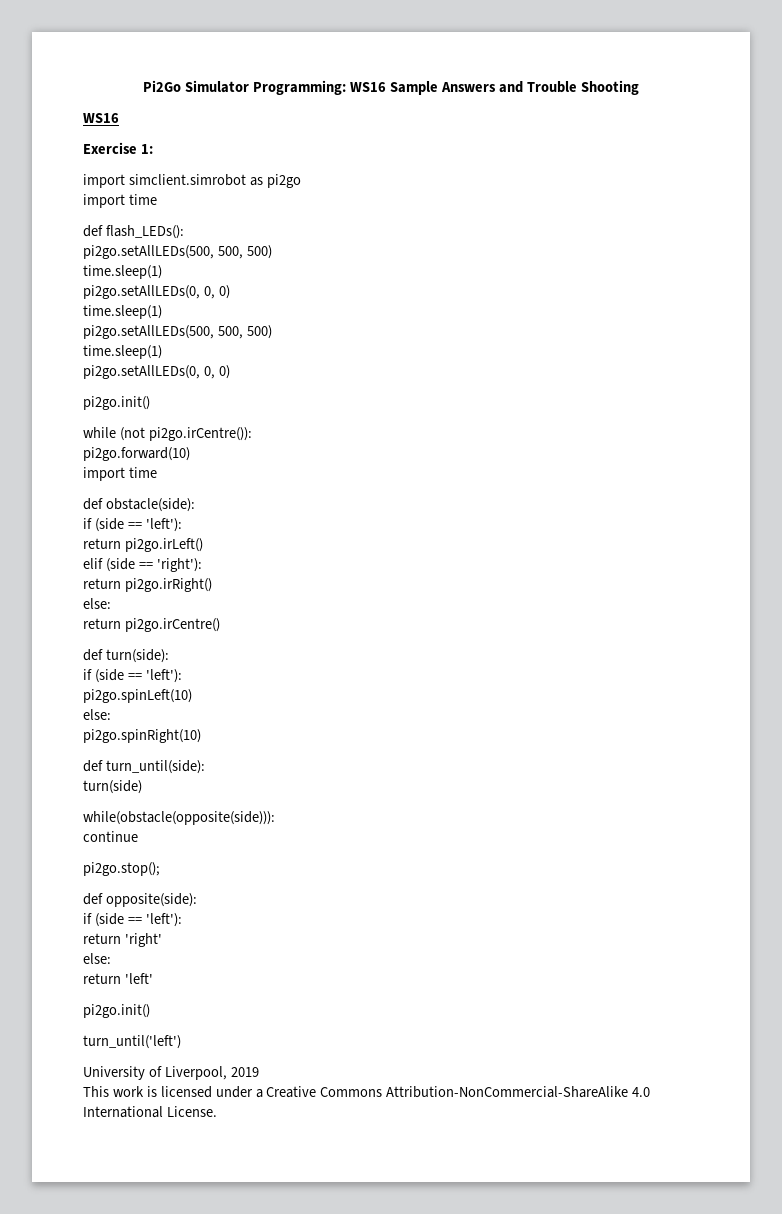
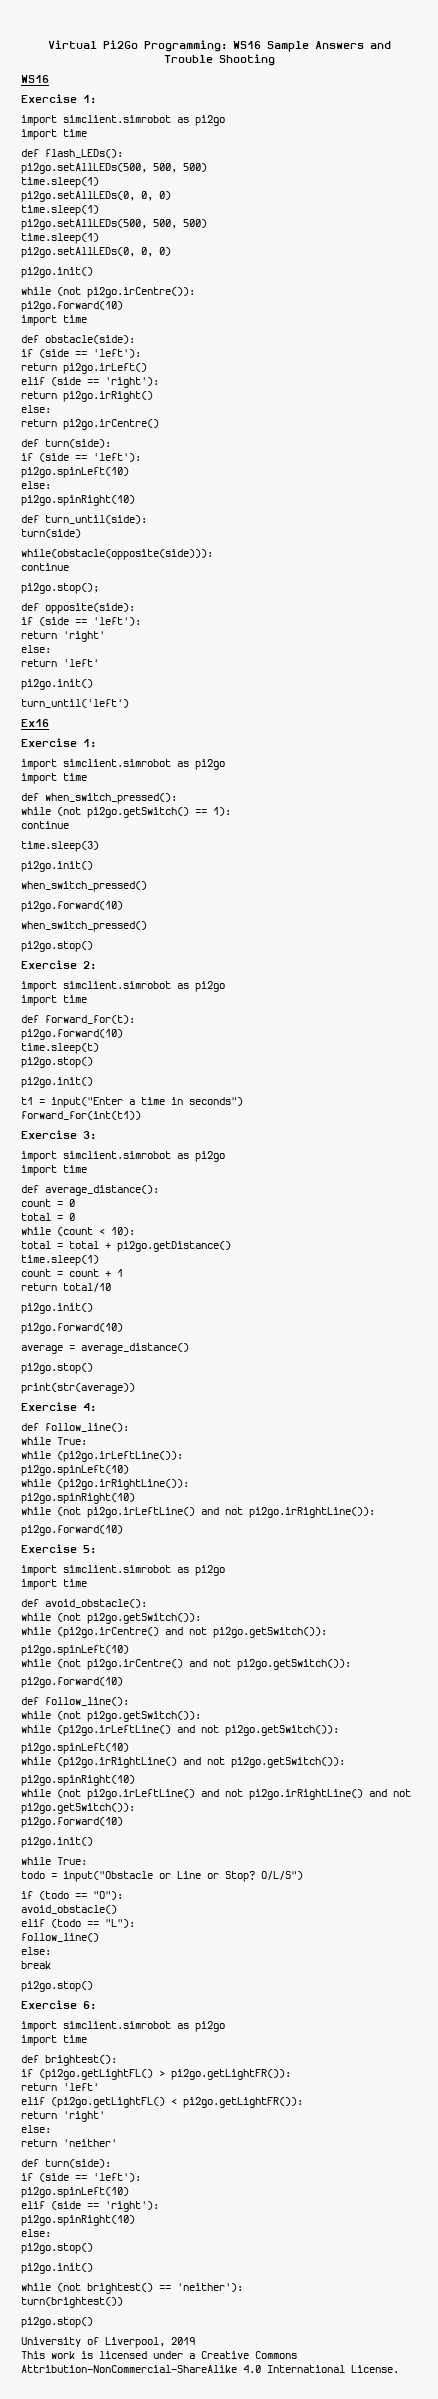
- Pi2Go Simulator Programming: WS16 Sample Answers and Trouble Shooting
+ Virtual Pi2Go Programming: WS16 Sample Answers and Trouble Shooting
+ Ex16
+ Exercise 1:
+ import simclient.simrobot as pi2go
+ import time
+ def when_switch_pressed():
+ while (not pi2go.getSwitch() == 1):
+ continue
+ time.sleep(3)
+ pi2go.init()
+ when_switch_pressed()
+ pi2go.forward(10)
+ when_switch_pressed()
+ pi2go.stop()
+ Exercise 2:
+ import simclient.simrobot as pi2go
+ import time
+ def forward_for(t):
+ pi2go.forward(10)
+ time.sleep(t)
+ pi2go.stop()
+ pi2go.init()
+ t1 = input("Enter a time in seconds")
+ forward_for(int(t1))
+ Exercise 3:
+ import simclient.simrobot as pi2go
+ import time
+ def average_distance():
+ count = 0
+ total = 0
+ while (count < 10):
+ total = total + pi2go.getDistance()
+ time.sleep(1)
+ count = count + 1
+ return total/10
+ pi2go.init()
+ pi2go.forward(10)
+ average = average_distance()
+ pi2go.stop()
+ print(str(average))
+ Exercise 4:
+ def follow_line():
+ while True:
+ while (pi2go.irLeftLine()):
+ pi2go.spinLeft(10)
+ while (pi2go.irRightLine()):
+ pi2go.spinRight(10)
+ while (not pi2go.irLeftLine() and not pi2go.irRightLine()):
+ pi2go.forward(10)
+ Exercise 5:
+ import simclient.simrobot as pi2go
+ import time
+ def avoid_obstacle():
+ while (not pi2go.getSwitch()):
+ while (pi2go.irCentre() and not pi2go.getSwitch()):
+ pi2go.spinLeft(10)
+ while (not pi2go.irCentre() and not pi2go.getSwitch()):
+ pi2go.forward(10)
+ def follow_line():
+ while (not pi2go.getSwitch()):
+ while (pi2go.irLeftLine() and not pi2go.getSwitch()):
+ pi2go.spinLeft(10)
+ while (pi2go.irRightLine() and not pi2go.getSwitch()):
+ pi2go.spinRight(10)
+ while (not pi2go.irLeftLine() and not pi2go.irRightLine() and not pi2go.getSwitch()):
+ pi2go.forward(10)
+ pi2go.init()
+ while True:
+ todo = input("Obstacle or Line or Stop? O/L/S")
+ if (todo == "O"):
+ avoid_obstacle()
+ elif (todo == "L"):
+ follow_line()
+ else:
+ break
+ pi2go.stop()
+ Exercise 6:
+ import simclient.simrobot as pi2go
+ import time
+ def brightest():
+ if (pi2go.getLightFL() > pi2go.getLightFR()):
+ return 'left'
+ elif (pi2go.getLightFL() < pi2go.getLightFR()):
+ return 'right'
+ else:
+ return 'neither'
+ def turn(side):
+ if (side == 'left'):
+ pi2go.spinLeft(10)
+ elif (side == 'right'):
+ pi2go.spinRight(10)
+ else:
+ pi2go.stop()
+ pi2go.init()
+ while (not brightest() == 'neither'):
+ turn(brightest())
+ pi2go.stop()

